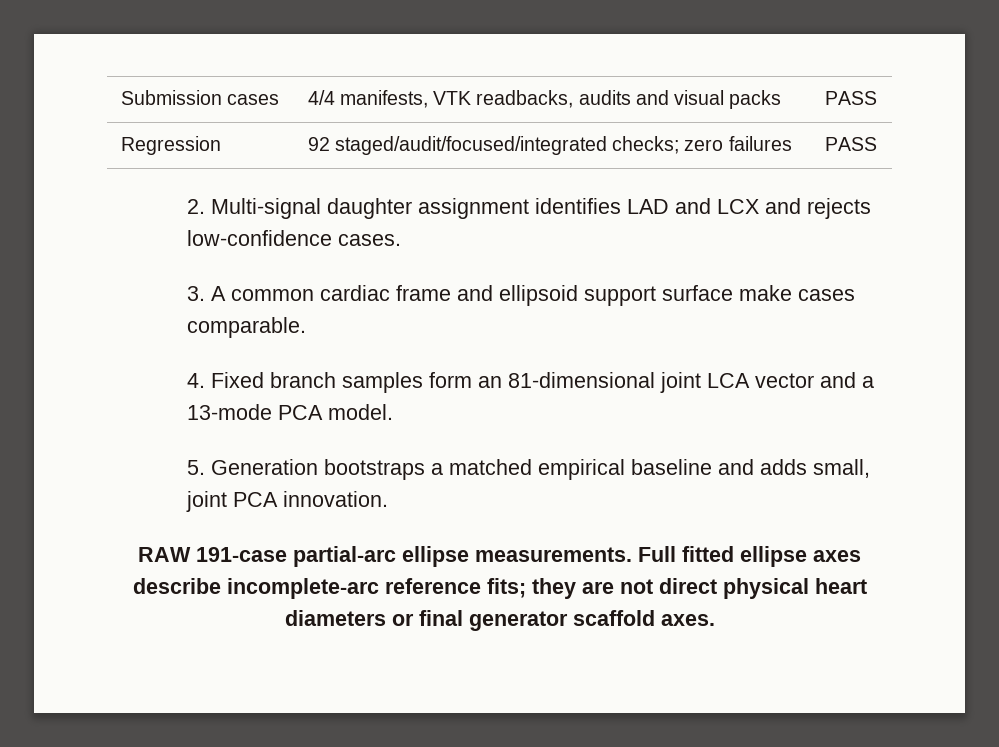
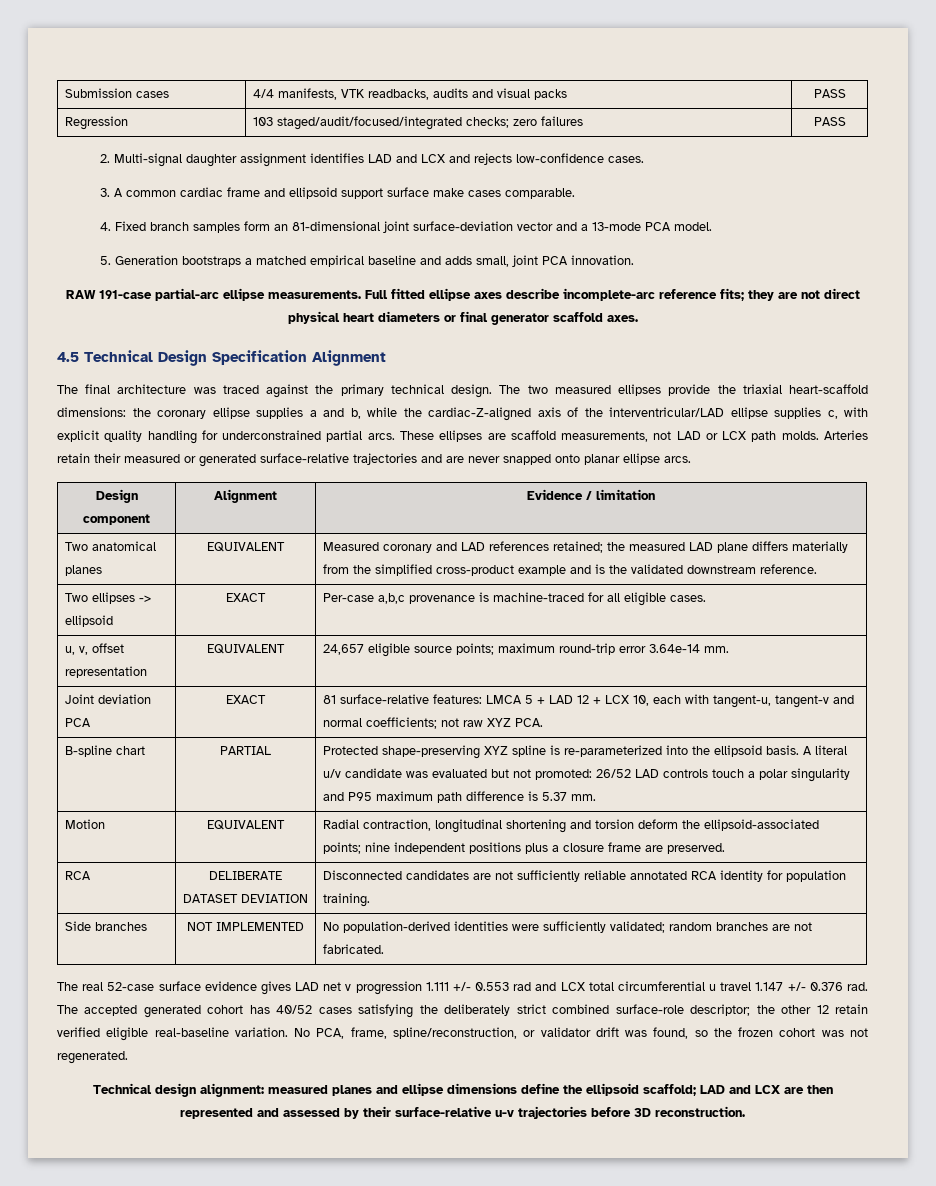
- Regression | 92 staged/audit/focused/integrated checks; zero failures | PASS
+ Regression | 103 staged/audit/focused/integrated checks; zero failures | PASS
- 4. Fixed branch samples form an 81-dimensional joint LCA vector and a 13-mode PCA model.
+ 4. Fixed branch samples form an 81-dimensional joint surface-deviation vector and a 13-mode PCA model.
+ 4.5 Technical Design Specification Alignment
+ The final architecture was traced against the primary technical design. The two measured ellipses provide the triaxial heart-scaffold dimensions: the coronary ellipse supplies a and b, while the cardiac-Z-aligned axis of the interventricular/LAD ellipse supplies c, with explicit quality handling for underconstrained partial arcs. These ellipses are scaffold measurements, not LAD or LCX path molds. Arteries retain their measured or generated surface-relative trajectories and are never snapped onto planar ellipse arcs.
+ Design component | Alignment | Evidence / limitation
+ Two anatomical planes | EQUIVALENT | Measured coronary and LAD references retained; the measured LAD plane differs materially from the simplified cross-product example and is the validated downstream reference.
+ Two ellipses -> ellipsoid | EXACT | Per-case a,b,c provenance is machine-traced for all eligible cases.
+ u, v, offset representation | EQUIVALENT | 24,657 eligible source points; maximum round-trip error 3.64e-14 mm.
+ Joint deviation PCA | EXACT | 81 surface-relative features: LMCA 5 + LAD 12 + LCX 10, each with tangent-u, tangent-v and normal coefficients; not raw XYZ PCA.
+ B-spline chart | PARTIAL | Protected shape-preserving XYZ spline is re-parameterized into the ellipsoid basis. A literal u/v candidate was evaluated but not promoted: 26/52 LAD controls touch a polar singularity and P95 maximum path difference is 5.37 mm.
+ Motion | EQUIVALENT | Radial contraction, longitudinal shortening and torsion deform the ellipsoid-associated points; nine independent positions plus a closure frame are preserved.
+ RCA | DELIBERATE DATASET DEVIATION | Disconnected candidates are not sufficiently reliable annotated RCA identity for population training.
+ Side branches | NOT IMPLEMENTED | No population-derived identities were sufficiently validated; random branches are not fabricated.
+ The real 52-case surface evidence gives LAD net v progression 1.111 +/- 0.553 rad and LCX total circumferential u travel 1.147 +/- 0.376 rad. The accepted generated cohort has 40/52 cases satisfying the deliberately strict combined surface-role descriptor; the other 12 retain verified eligible real-baseline variation. No PCA, frame, spline/reconstruction, or validator drift was found, so the frozen cohort was not regenerated.
+ Technical design alignment: measured planes and ellipse dimensions define the ellipsoid scaffold; LAD and LCX are then represented and assessed by their surface-relative u-v trajectories before 3D reconstruction.

